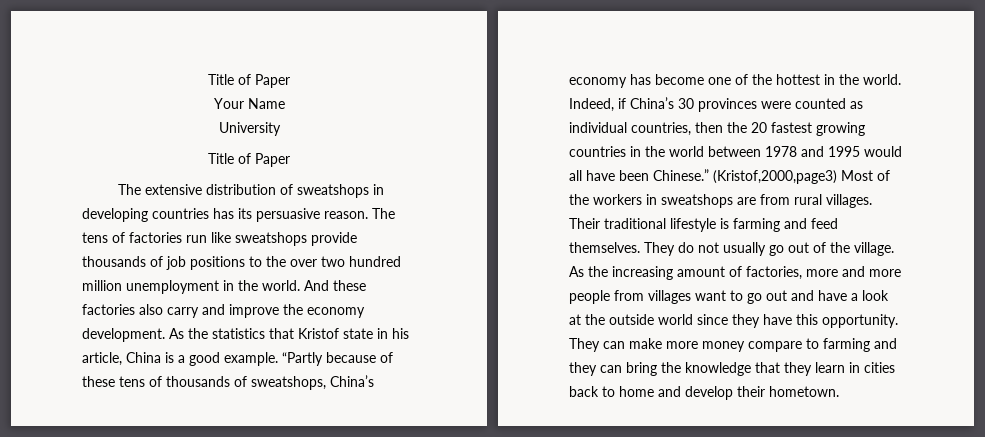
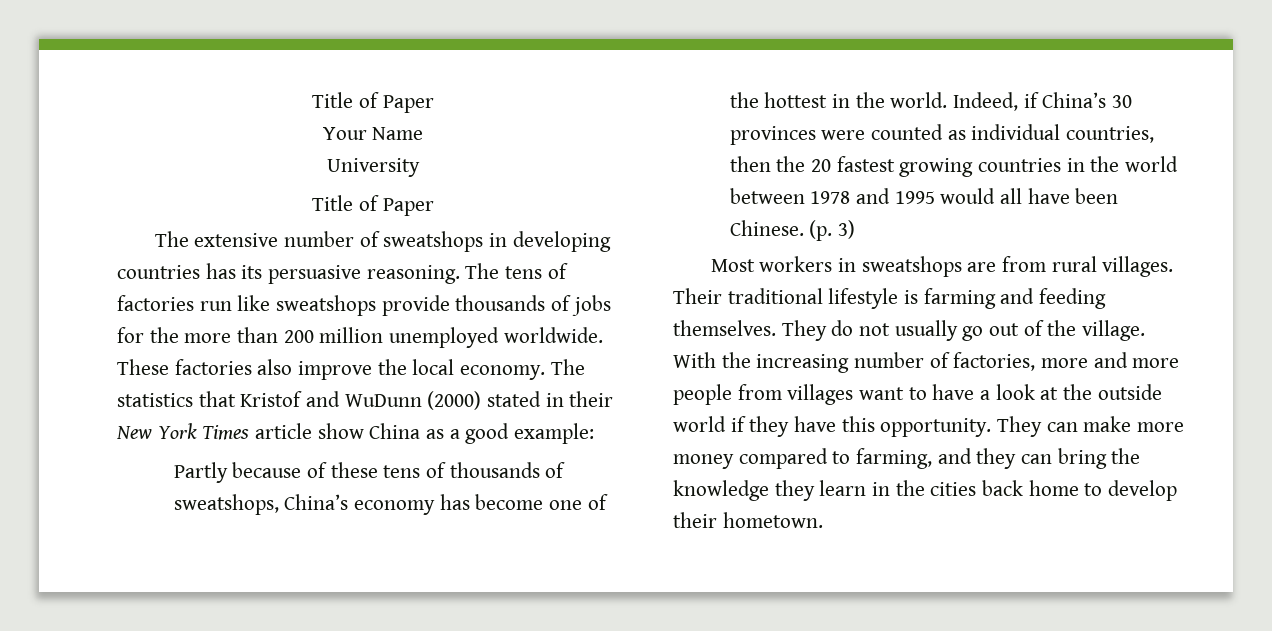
- The extensive distribution of sweatshops in developing countries has its persuasive reason.
+ The extensive number of sweatshops in developing countries has its persuasive reasoning.
- The tens of factories run like sweatshops provide thousands of job positions to the over two hundred million unemployment in the world. And these factories also carry and improve the economy development. As the statistics that Kristof state in his article, China is a good example. “Partly because of these tens of thousands of sweatshops, China’s economy has become one of the hottest in the world.
+ The tens of factories run like sweatshops provide thousands of jobs for the more than 200 million unemployed worldwide. These factories also improve the local economy. The statistics that Kristof and WuDunn (2000) stated in their New York Times article show China as a good example:
+ Partly because of these tens of thousands of sweatshops, China’s economy has become one of the hottest in the world.
- Indeed, if China’s 30 provinces were counted as individual countries, then the 20 fastest growing countries in the world between 1978 and 1995 would all have been Chinese.” (Kristof,2000,page3) Most of the workers in sweatshops are from rural villages.
+ Indeed, if China’s 30 provinces were counted as individual countries, then the 20 fastest growing countries in the world between 1978 and 1995 would all have been Chinese. (p. 3)
+ Most workers in sweatshops are from rural villages.
- Their traditional lifestyle is farming and feed themselves.
+ Their traditional lifestyle is farming and feeding themselves.
- As the increasing amount of factories, more and more people from villages want to go out and have a look at the outside world since they have this opportunity.
+ With the increasing number of factories, more and more people from villages want to have a look at the outside world if they have this opportunity.
- They can make more money compare to farming and they can bring the knowledge that they learn in cities back to home and develop their hometown.
+ They can make more money compared to farming, and they can bring the knowledge they learn in the cities back home to develop their hometown.

